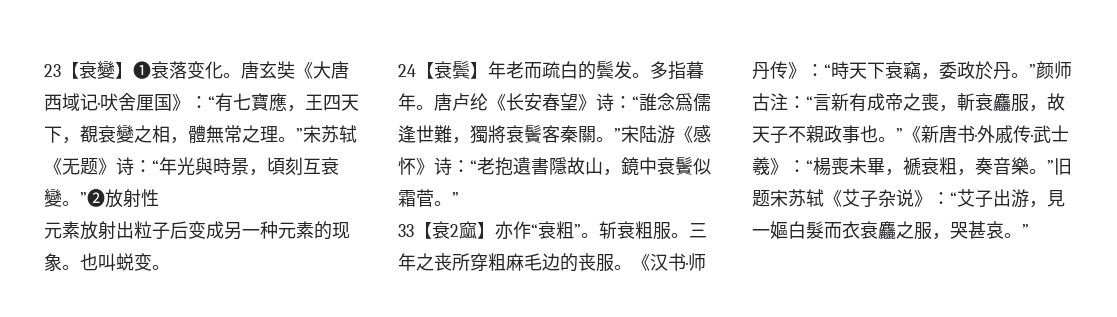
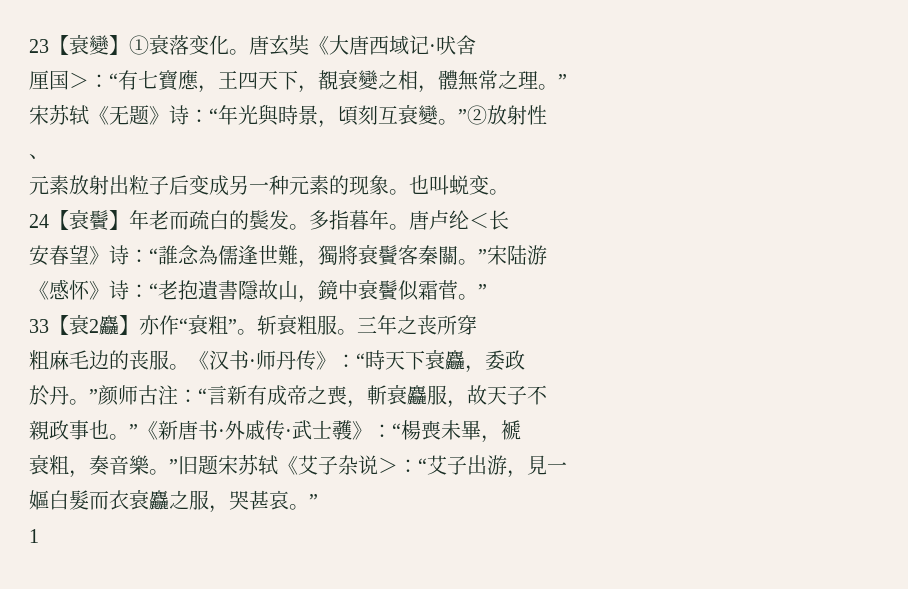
- 23【衰變】❶衰落变化。
+ 23【衰變】①衰落变化。
- 唐玄奘《大唐西域记·吠舍厘国》：“有七寶應，王四天下，覩衰變之相，體無常之理。”宋苏轼《无题》诗：“年光與時景，頃刻互衰變。”❷放射性
+ 唐玄奘《大唐西域记·吠舍
+ 厘国＞：“有七寶應，王四天下，覩衰變之相，體無常之理。”
+ 宋苏轼《无题》诗：“年光與時景，頃刻互衰變。”②放射性
+ 、
- 24【衰鬓】年老而疏白的鬓发。
+ 24【衰鬢】年老而疏白的鬓发。
- 唐卢纶《长安春望》诗：“誰念爲儒逢世難，獨將衰鬢客秦關。”宋陆游《感怀》诗：“老抱遺書隱故山，鏡中衰鬢似霜菅。”
+ 唐卢纶＜长
+ 安春望》诗：“誰念為儒逢世難，獨將衰鬢客秦關。”宋陆游
+ 《感怀》诗：“老抱遺書隱故山，鏡中衰鬢似霜菅。”
- 33【衰2窳】亦作“衰粗”。
+ 33【衰2麤】亦作“衰粗”。
- 三年之丧所穿粗麻毛边的丧服。
+ 三年之丧所穿
+ 粗麻毛边的丧服。
- “時天下衰竊，委政於丹。”颜师古注：
+ “時天下衰麤，委政
+ 於丹。”颜师古注：
- “言新有成帝之喪，斬衰麤服，故天子不親政事也。”《新唐书·外戚传·武士羲》：
+ “言新有成帝之喪，斬衰麤服，故天子不
+ 親政事也。”《新唐书·外戚传·武士彠》：
- “楊喪未畢，褫衰粗，奏音樂。”旧题宋苏轼《艾子杂说》：
+ “楊喪未畢，褫
+ 衰粗，奏音樂。”旧题宋苏轼《艾子杂说＞：
- “艾子出游，見一嫗白髮而衣衰麤之服，哭甚哀。”
+ “艾子出游，見一
+ 嫗白髮而衣衰麤之服，哭甚哀。”
+ 1

